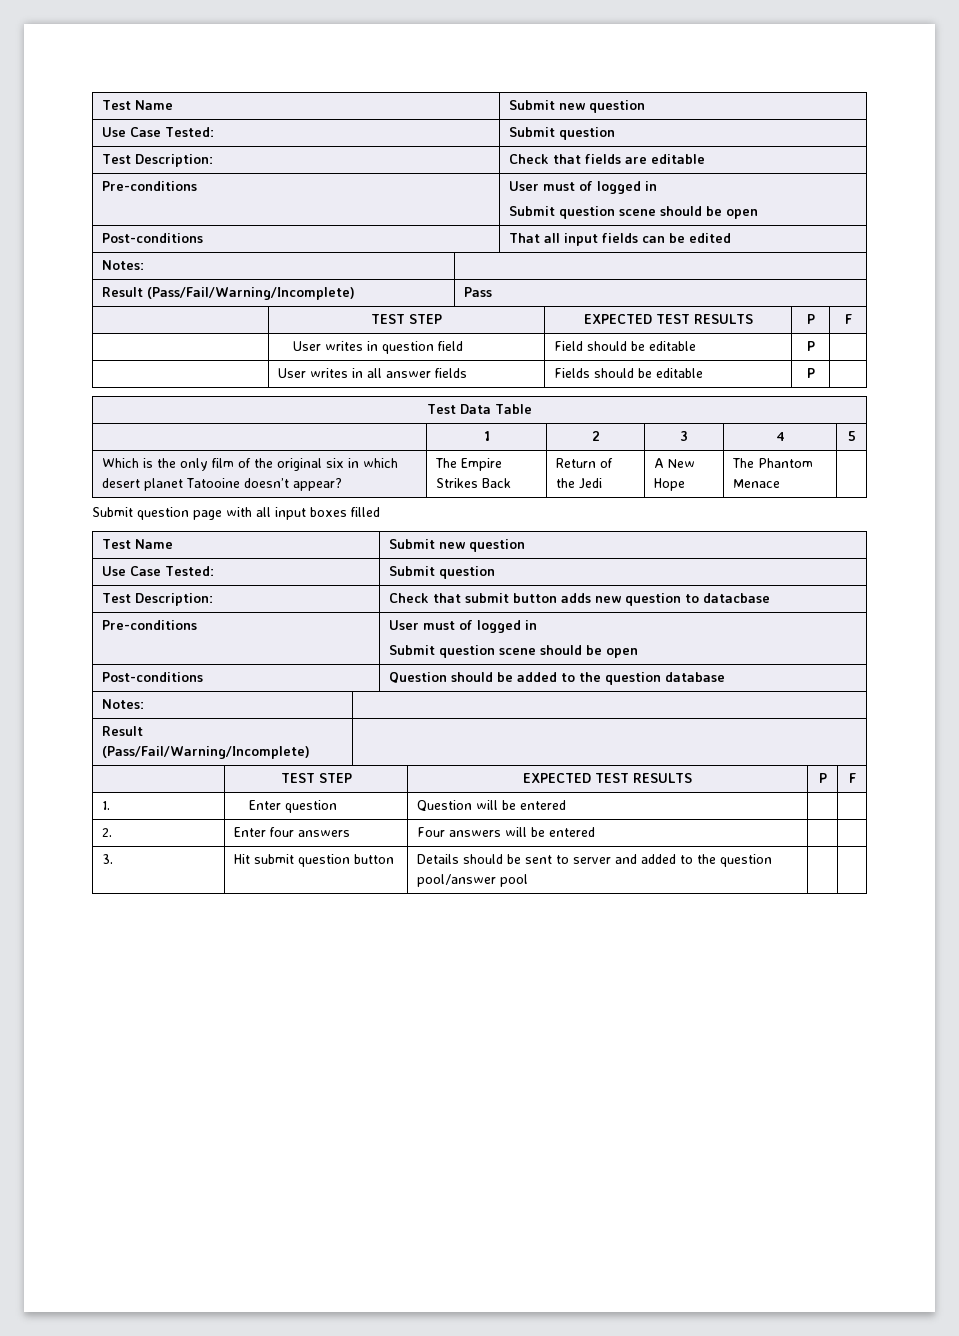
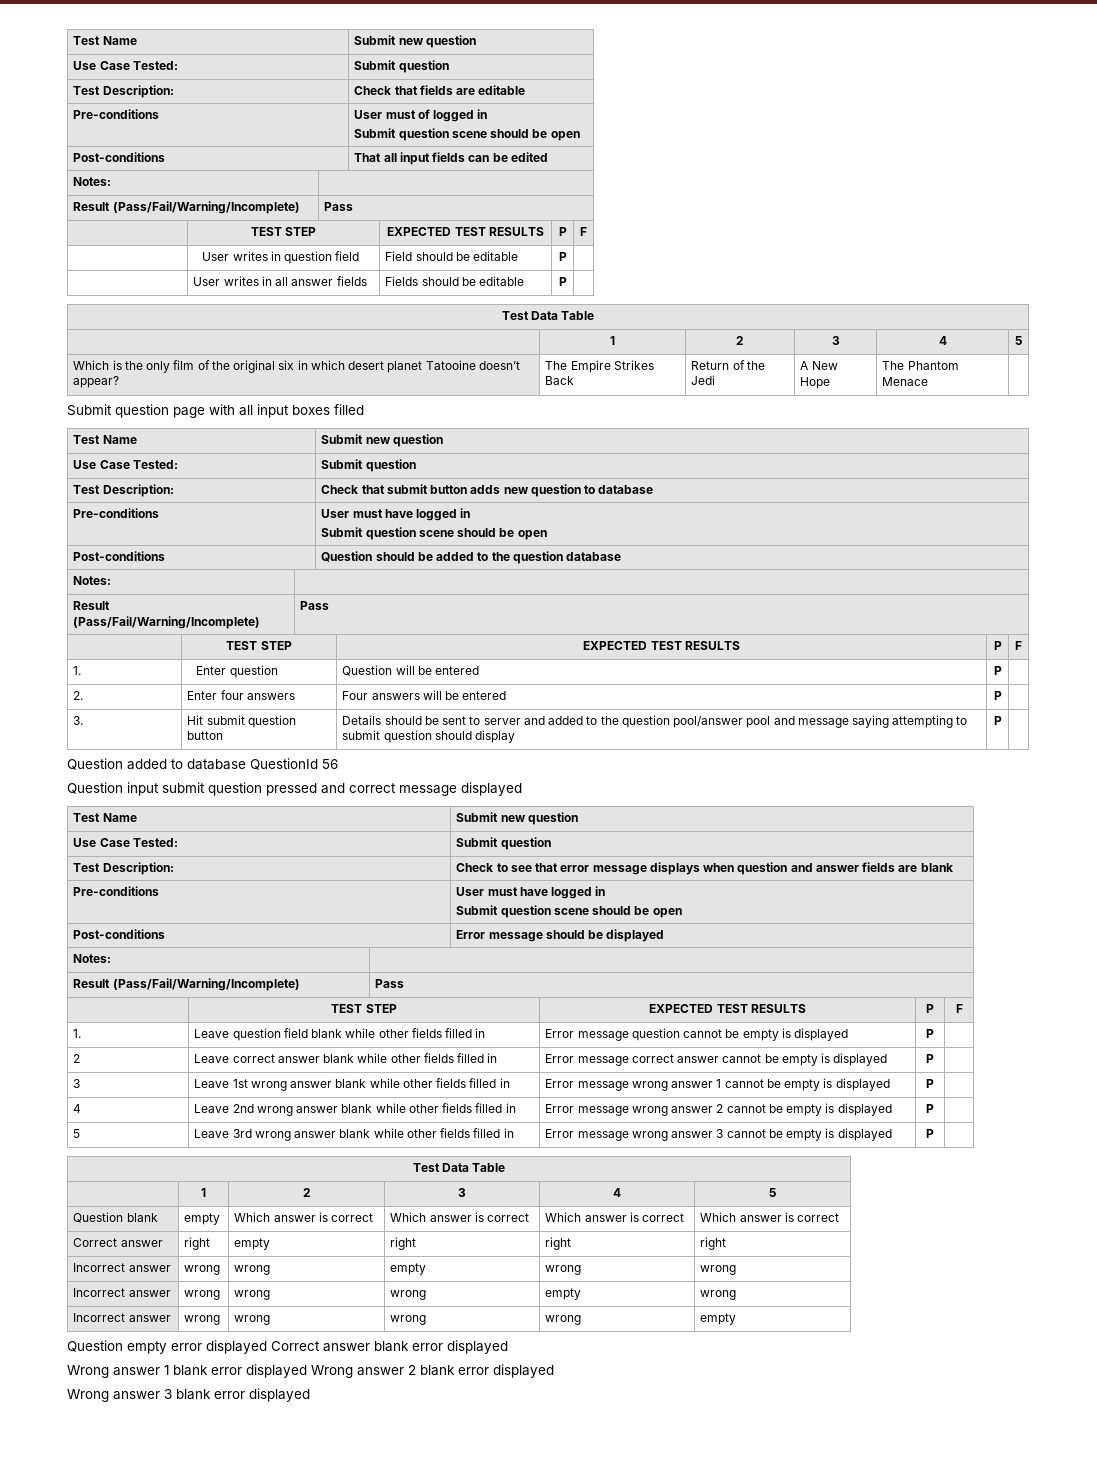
- Test Description: | Check that submit button adds new question to datacbase
- Pre-conditions | User must of logged in
+ Test Description: | Check that submit button adds new question to database
+ Pre-conditions | User must have logged in
  Post-conditions | Question should be added to the question database
  Notes: |
- Result (Pass/Fail/Warning/Incomplete) |
+ Result (Pass/Fail/Warning/Incomplete) | Pass
- 1. | Enter question | Question will be entered | |
+ 1. | Enter question | Question will be entered | P |
- 2. | Enter four answers | Four answers will be entered | |
+ 2. | Enter four answers | Four answers will be entered | P |
- 3. | Hit submit question button | Details should be sent to server and added to the question pool/answer pool | |
+ 3. | Hit submit question button | Details should be sent to server and added to the question pool/answer pool and message saying attempting to submit question should display | P |
+ Question added to database QuestionId 56
+ Question input submit question pressed and correct message displayed
+ Test Name | Submit new question
+ Use Case Tested: | Submit question
+ Test Description: | Check to see that error message displays when question and answer fields are blank
+ Pre-conditions | User must have logged in
+ Submit question scene should be open
+ Post-conditions | Error message should be displayed
+ Notes: |
+ Result (Pass/Fail/Warning/Incomplete) | Pass
+ | TEST STEP | EXPECTED TEST RESULTS | P | F
+ 1. | Leave question field blank while other fields filled in | Error message question cannot be empty is displayed | P |
+ 2 | Leave correct answer blank while other fields filled in | Error message correct answer cannot be empty is displayed | P |
+ 3 | Leave 1st wrong answer blank while other fields filled in | Error message wrong answer 1 cannot be empty is displayed | P |
+ 4 | Leave 2nd wrong answer blank while other fields filled in | Error message wrong answer 2 cannot be empty is displayed | P |
+ 5 | Leave 3rd wrong answer blank while other fields filled in | Error message wrong answer 3 cannot be empty is displayed | P |
+ Test Data Table
+ | 1 | 2 | 3 | 4 | 5
+ Question blank | empty | Which answer is correct | Which answer is correct | Which answer is correct | Which answer is correct
+ Correct answer | right | empty | right | right | right
+ Incorrect answer | wrong | wrong | empty | wrong | wrong
+ Incorrect answer | wrong | wrong | wrong | empty | wrong
+ Incorrect answer | wrong | wrong | wrong | wrong | empty
+ Question empty error displayed Correct answer blank error displayed
+ Wrong answer 1 blank error displayed Wrong answer 2 blank error displayed
+ Wrong answer 3 blank error displayed

